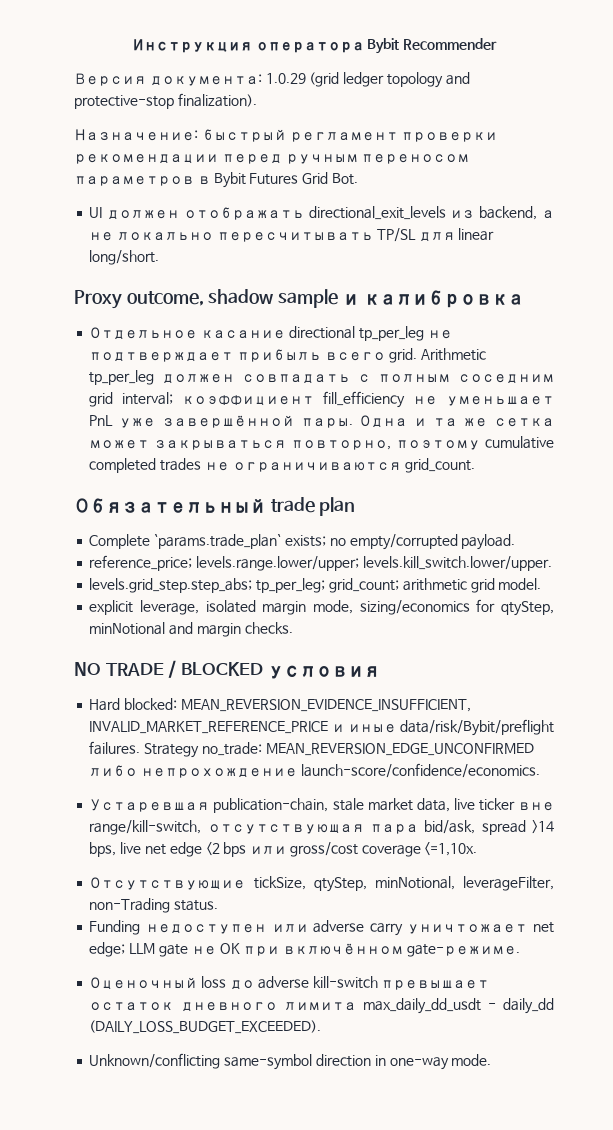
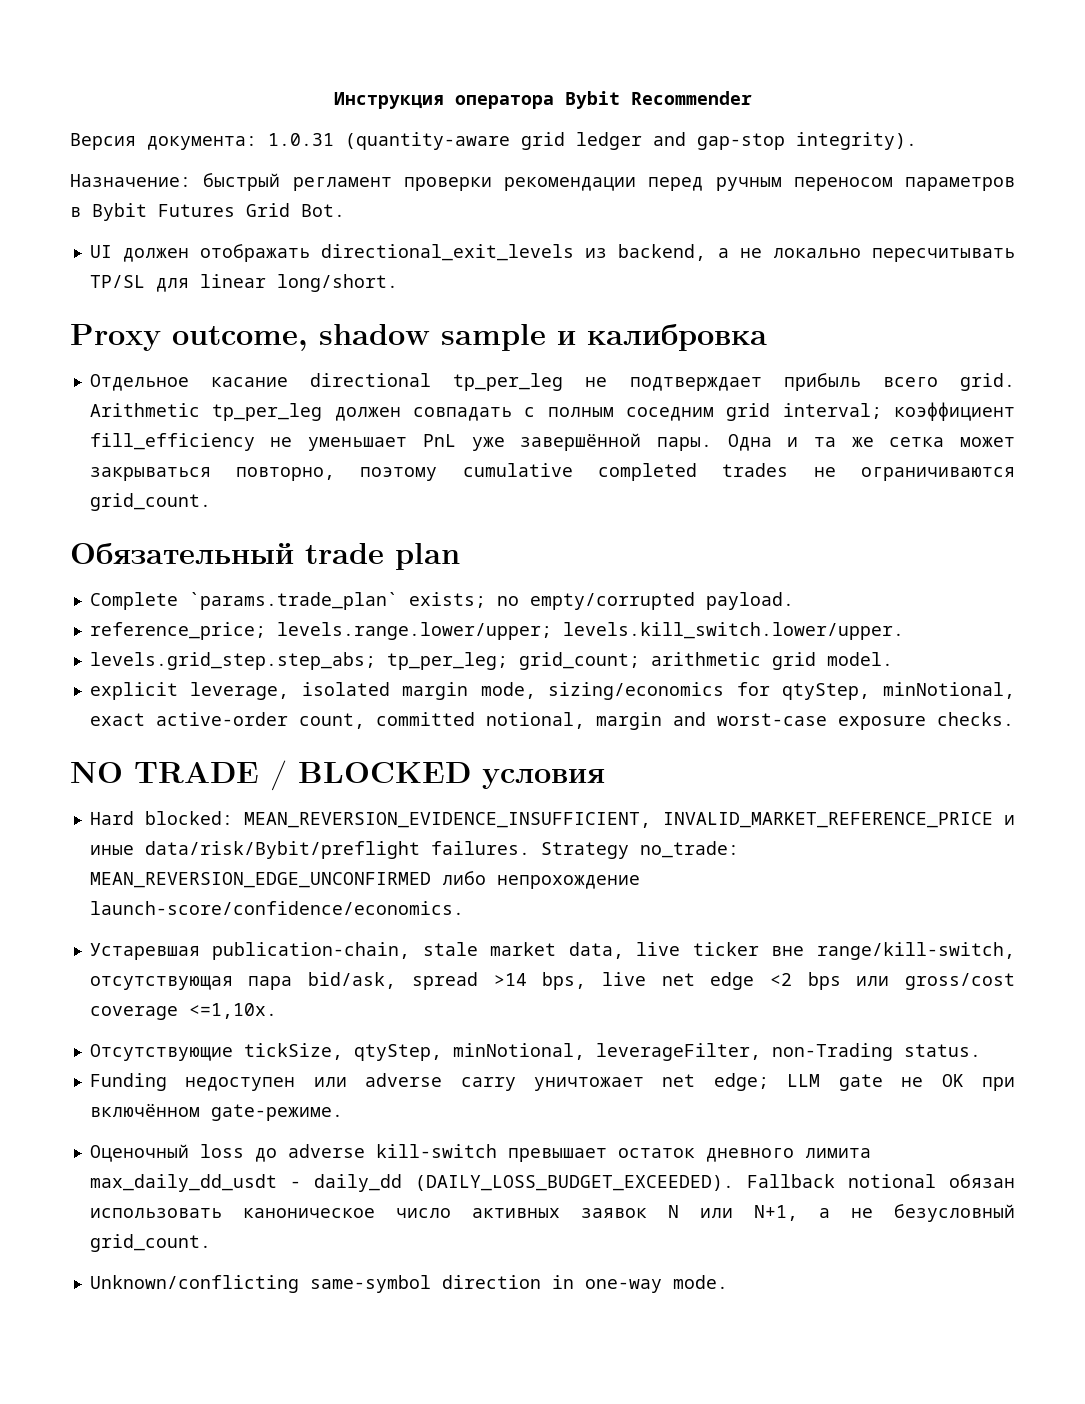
- Версия документа: 1.0.29 (grid ledger topology and protective-stop finalization).
+ Версия документа: 1.0.31 (quantity-aware grid ledger and gap-stop integrity).
- explicit leverage, isolated margin mode, sizing/economics for qtyStep, minNotional and margin checks.
+ explicit leverage, isolated margin mode, sizing/economics for qtyStep, minNotional, exact active-order count, committed notional, margin and worst-case exposure checks.
+ Fallback notional обязан использовать каноническое число активных заявок N или N+1, а не безусловный grid_count.

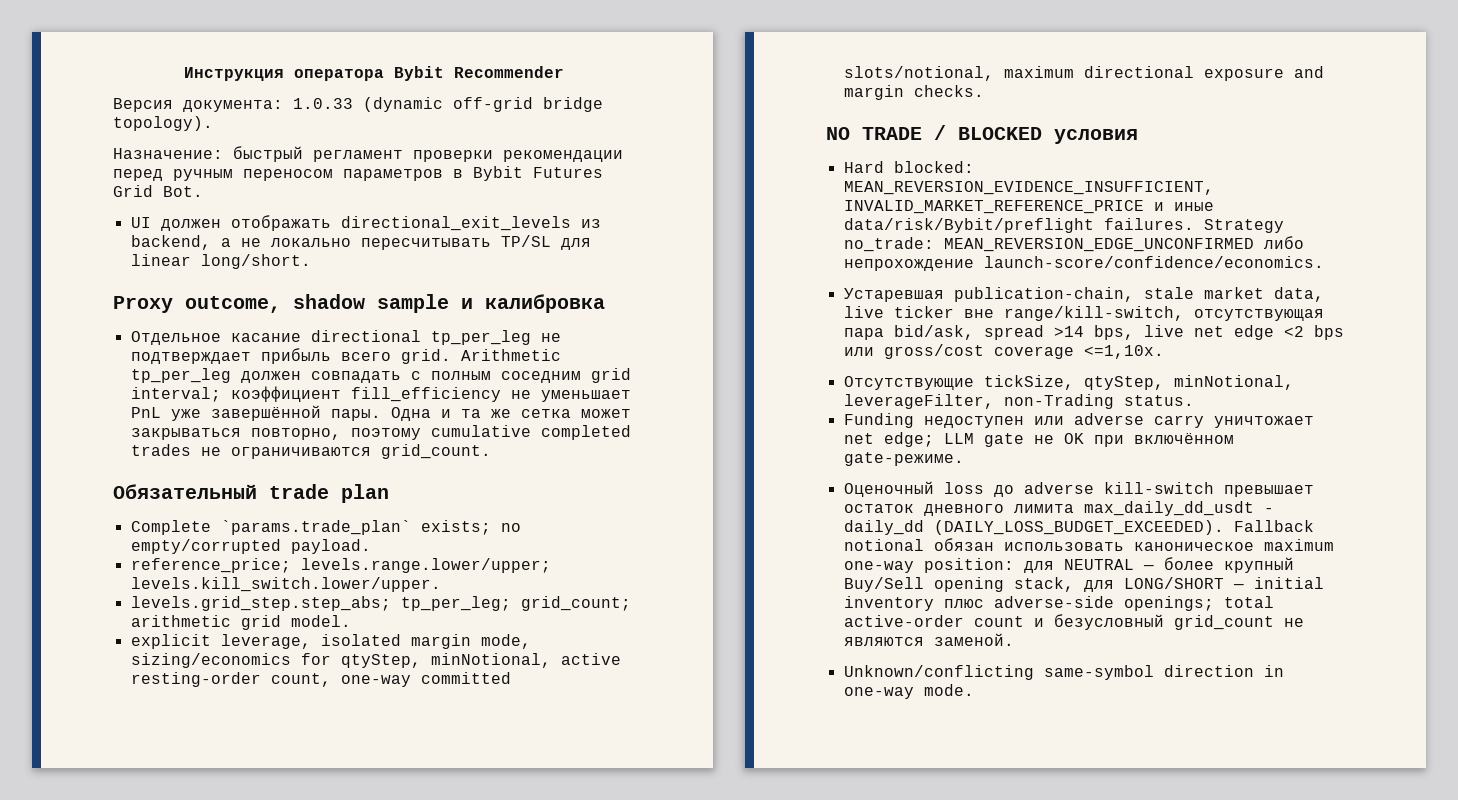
- Версия документа: 1.0.31 (quantity-aware grid ledger and gap-stop integrity).
+ Версия документа: 1.0.33 (dynamic off-grid bridge topology).
- explicit leverage, isolated margin mode, sizing/economics for qtyStep, minNotional, exact active-order count, committed notional, margin and worst-case exposure checks.
+ explicit leverage, isolated margin mode, sizing/economics for qtyStep, minNotional, active resting-order count, one-way committed slots/notional, maximum directional exposure and margin checks.
- Fallback notional обязан использовать каноническое число активных заявок N или N+1, а не безусловный grid_count.
+ Fallback notional обязан использовать каноническое maximum one-way position: для NEUTRAL — более крупный Buy/Sell opening stack, для LONG/SHORT — initial inventory плюс adverse-side openings; total active-order count и безусловный grid_count не являются заменой.

